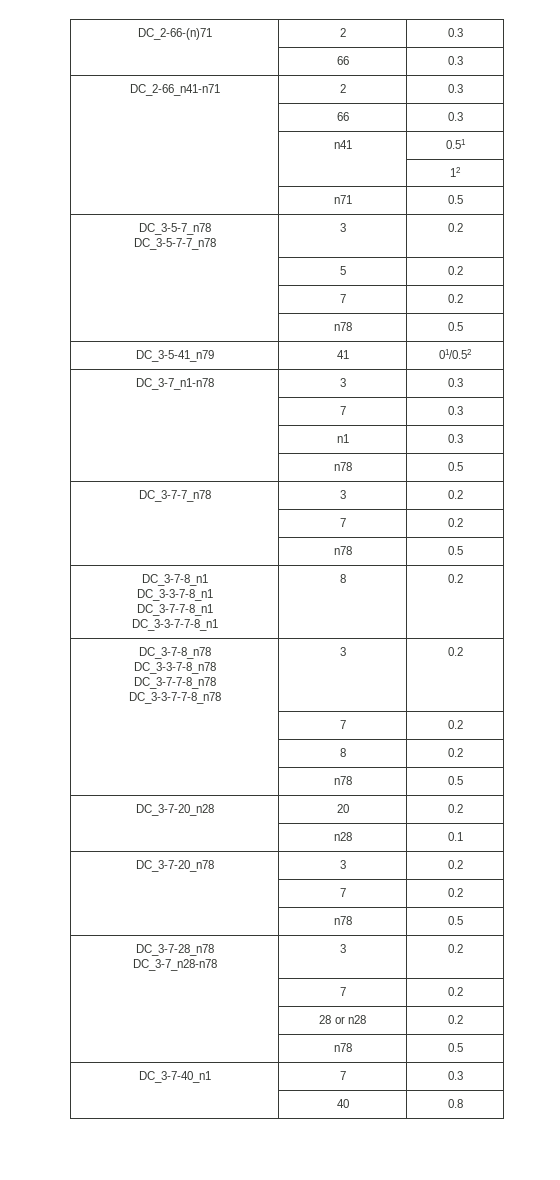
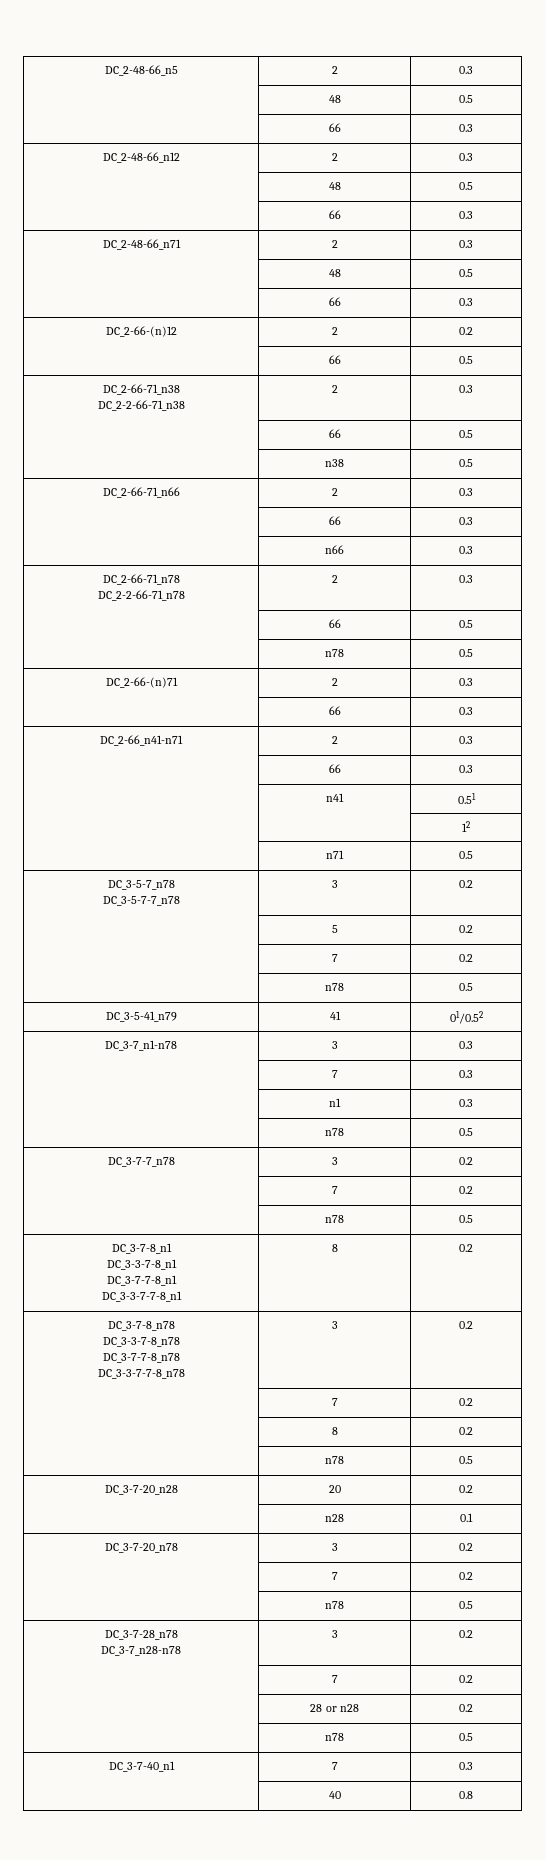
+ DC_2-48-66_n5 | 2 | 0.3
+ | 48 | 0.5
+ | 66 | 0.3
+ DC_2-48-66_n12 | 2 | 0.3
+ | 48 | 0.5
+ | 66 | 0.3
+ DC_2-48-66_n71 | 2 | 0.3
+ | 48 | 0.5
+ | 66 | 0.3
+ DC_2-66-(n)12 | 2 | 0.2
+ | 66 | 0.5
+ DC_2-66-71_n38
+ DC_2-2-66-71_n38 | 2 | 0.3
+ | 66 | 0.5
+ | n38 | 0.5
+ DC_2-66-71_n66 | 2 | 0.3
+ | 66 | 0.3
+ | n66 | 0.3
+ DC_2-66-71_n78
+ DC_2-2-66-71_n78 | 2 | 0.3
+ | 66 | 0.5
+ | n78 | 0.5

